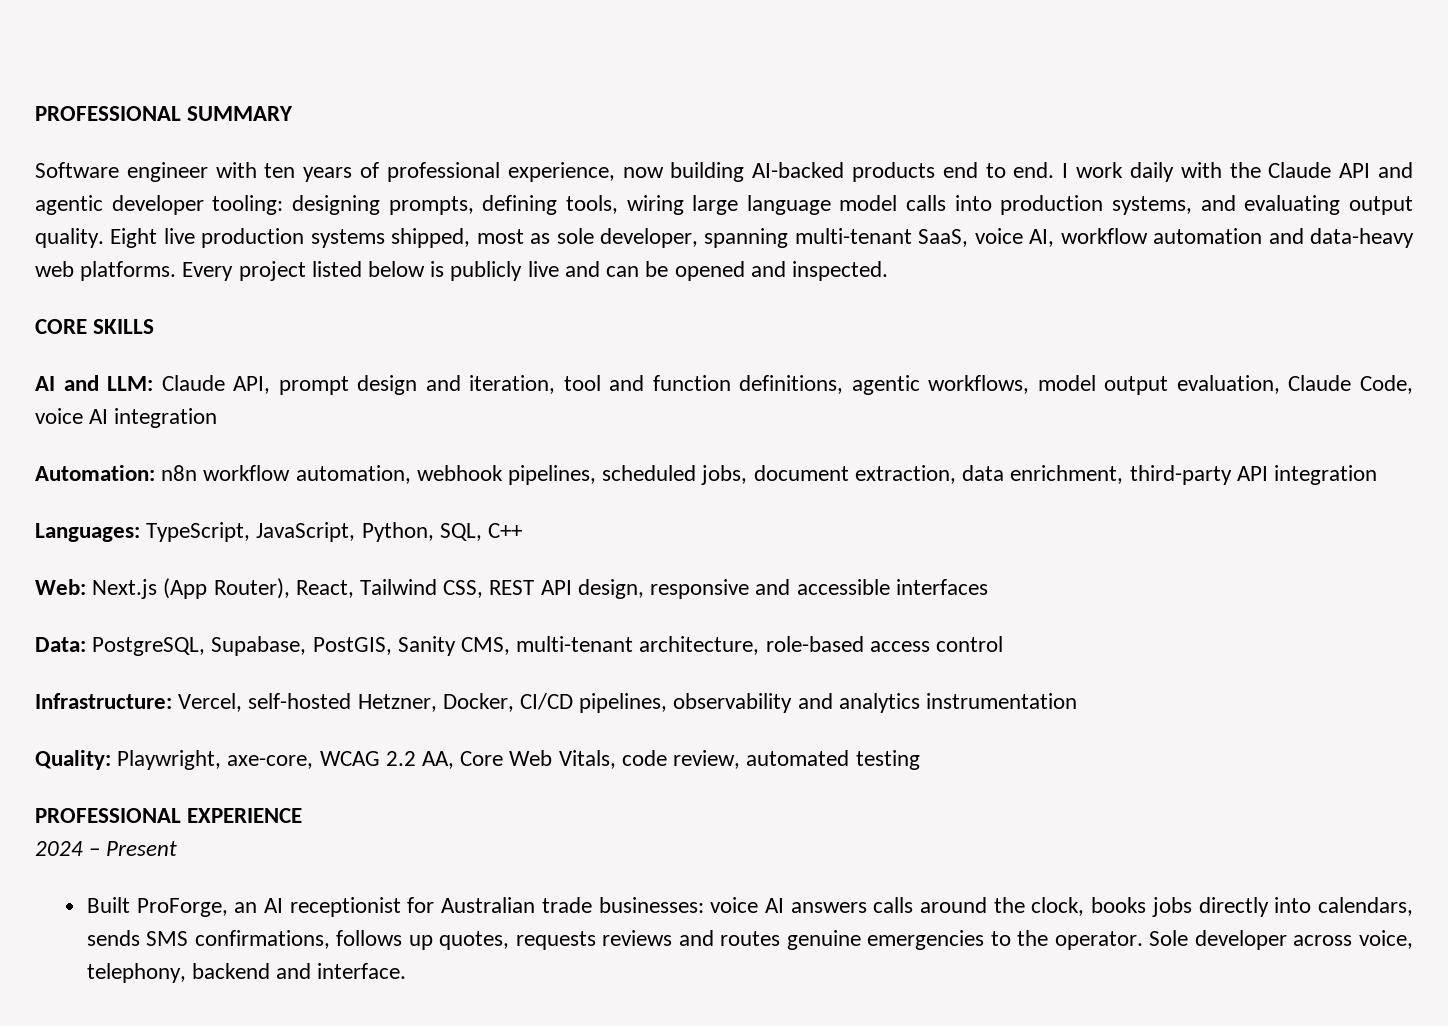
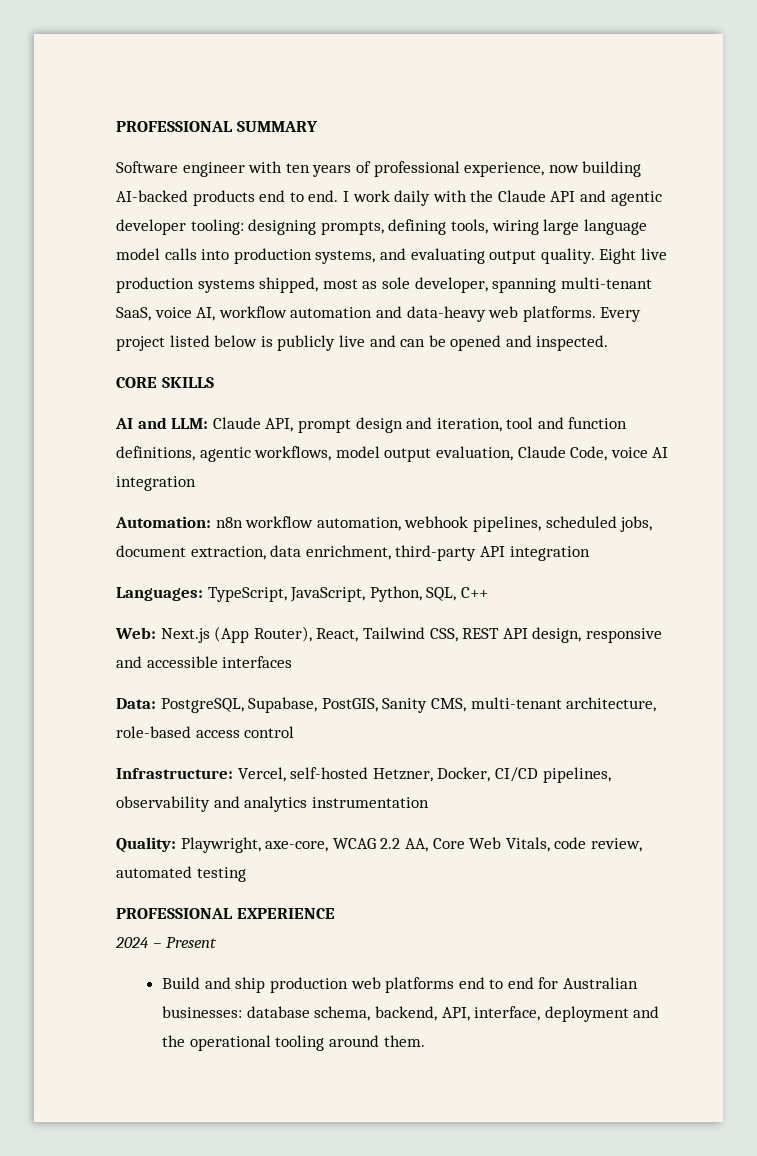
- Built ProForge, an AI receptionist for Australian trade businesses: voice AI answers calls around the clock, books jobs directly into calendars, sends SMS confirmations, follows up quotes, requests reviews and routes genuine emergencies to the operator. Sole developer across voice, telephony, backend and interface.
+ Build and ship production web platforms end to end for Australian businesses: database schema, backend, API, interface, deployment and the operational tooling around them.

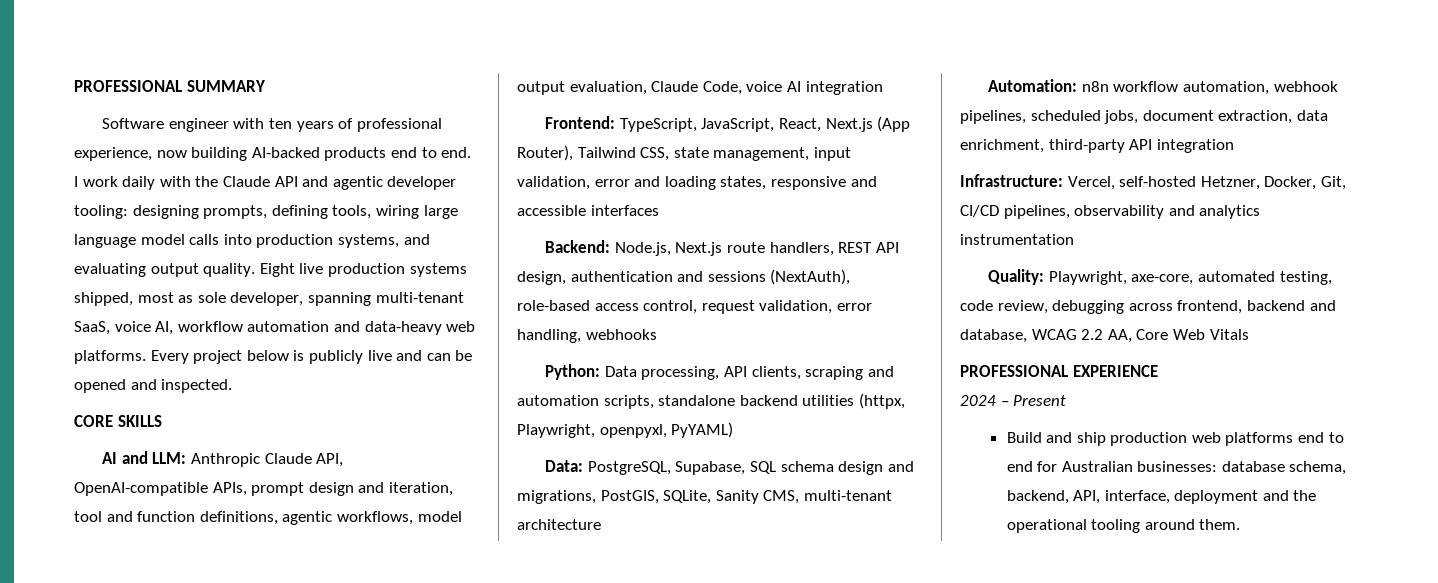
- Every project listed below is publicly live and can be opened and inspected.
+ Every project below is publicly live and can be opened and inspected.
- AI and LLM: Claude API, prompt design and iteration, tool and function definitions, agentic workflows, model output evaluation, Claude Code, voice AI integration
+ AI and LLM: Anthropic Claude API, OpenAI-compatible APIs, prompt design and iteration, tool and function definitions, agentic workflows, model output evaluation, Claude Code, voice AI integration
+ Frontend: TypeScript, JavaScript, React, Next.js (App Router), Tailwind CSS, state management, input validation, error and loading states, responsive and accessible interfaces
+ Backend: Node.js, Next.js route handlers, REST API design, authentication and sessions (NextAuth), role-based access control, request validation, error handling, webhooks
+ Python: Data processing, API clients, scraping and automation scripts, standalone backend utilities (httpx, Playwright, openpyxl, PyYAML)
+ Data: PostgreSQL, Supabase, SQL schema design and migrations, PostGIS, SQLite, Sanity CMS, multi-tenant architecture
- Languages: TypeScript, JavaScript, Python, SQL, C++
- Web: Next.js (App Router), React, Tailwind CSS, REST API design, responsive and accessible interfaces
- Data: PostgreSQL, Supabase, PostGIS, Sanity CMS, multi-tenant architecture, role-based access control
- Infrastructure: Vercel, self-hosted Hetzner, Docker, CI/CD pipelines, observability and analytics instrumentation
+ Infrastructure: Vercel, self-hosted Hetzner, Docker, Git, CI/CD pipelines, observability and analytics instrumentation
- Quality: Playwright, axe-core, WCAG 2.2 AA, Core Web Vitals, code review, automated testing
+ Quality: Playwright, axe-core, automated testing, code review, debugging across frontend, backend and database, WCAG 2.2 AA, Core Web Vitals

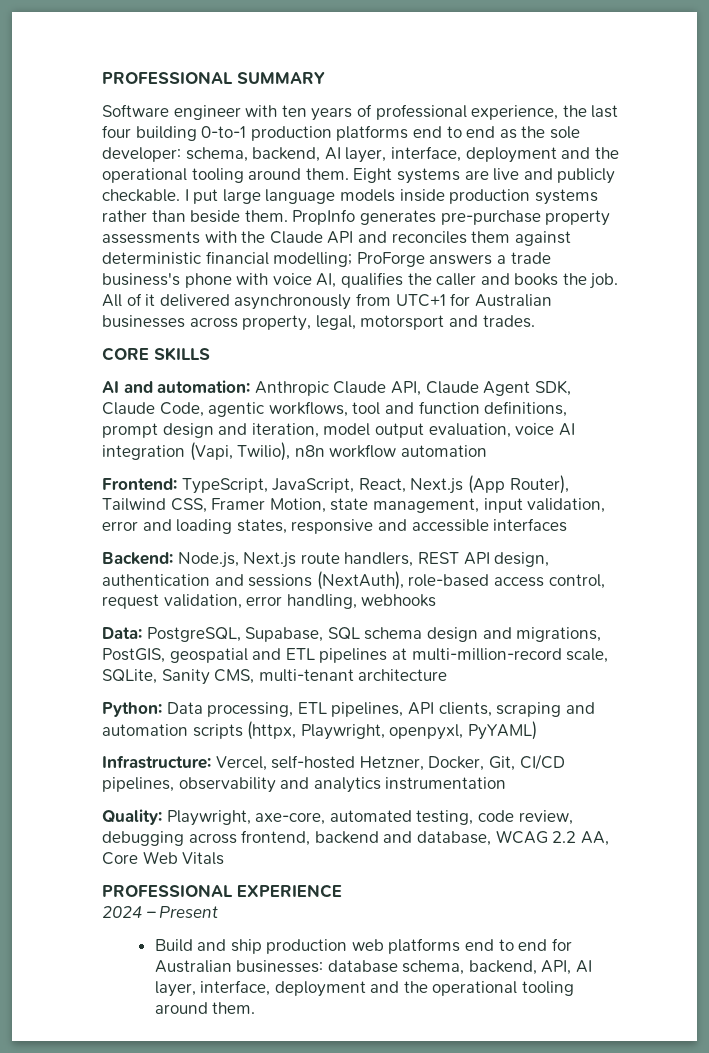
- Software engineer with ten years of professional experience, now building AI-backed products end to end. I work daily with the Claude API and agentic developer tooling: designing prompts, defining tools, wiring large language model calls into production systems, and evaluating output quality. Eight live production systems shipped, most as sole developer, spanning multi-tenant SaaS, voice AI, workflow automation and data-heavy web platforms. Every project below is publicly live and can be opened and inspected.
+ Software engineer with ten years of professional experience, the last four building 0-to-1 production platforms end to end as the sole developer: schema, backend, AI layer, interface, deployment and the operational tooling around them. Eight systems are live and publicly checkable. I put large language models inside production systems rather than beside them. PropInfo generates pre-purchase property assessments with the Claude API and reconciles them against deterministic financial modelling; ProForge answers a trade business's phone with voice AI, qualifies the caller and books the job. All of it delivered asynchronously from UTC+1 for Australian businesses across property, legal, motorsport and trades.
- AI and LLM: Anthropic Claude API, OpenAI-compatible APIs, prompt design and iteration, tool and function definitions, agentic workflows, model output evaluation, Claude Code, voice AI integration
+ AI and automation: Anthropic Claude API, Claude Agent SDK, Claude Code, agentic workflows, tool and function definitions, prompt design and iteration, model output evaluation, voice AI integration (Vapi, Twilio), n8n workflow automation
- Frontend: TypeScript, JavaScript, React, Next.js (App Router), Tailwind CSS, state management, input validation, error and loading states, responsive and accessible interfaces
+ Frontend: TypeScript, JavaScript, React, Next.js (App Router), Tailwind CSS, Framer Motion, state management, input validation, error and loading states, responsive and accessible interfaces
- Python: Data processing, API clients, scraping and automation scripts, standalone backend utilities (httpx, Playwright, openpyxl, PyYAML)
- Data: PostgreSQL, Supabase, SQL schema design and migrations, PostGIS, SQLite, Sanity CMS, multi-tenant architecture
+ Data: PostgreSQL, Supabase, SQL schema design and migrations, PostGIS, geospatial and ETL pipelines at multi-million-record scale, SQLite, Sanity CMS, multi-tenant architecture
- Automation: n8n workflow automation, webhook pipelines, scheduled jobs, document extraction, data enrichment, third-party API integration
+ Python: Data processing, ETL pipelines, API clients, scraping and automation scripts (httpx, Playwright, openpyxl, PyYAML)
- Build and ship production web platforms end to end for Australian businesses: database schema, backend, API, interface, deployment and the operational tooling around them.
+ Build and ship production web platforms end to end for Australian businesses: database schema, backend, API, AI layer, interface, deployment and the operational tooling around them.

